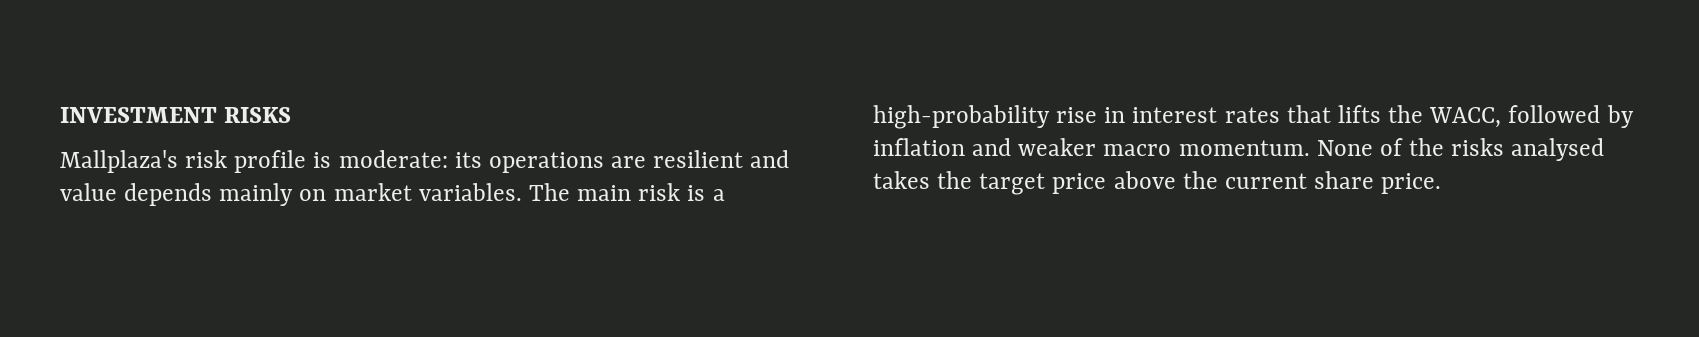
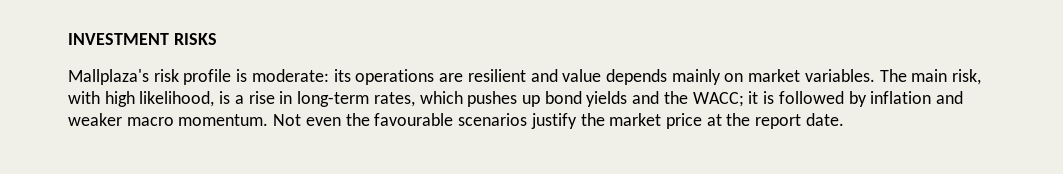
- The main risk is a high-probability rise in interest rates that lifts the WACC, followed by inflation and weaker macro momentum.
+ The main risk, with high likelihood, is a rise in long-term rates, which pushes up bond yields and the WACC; it is followed by inflation and weaker macro momentum.
- None of the risks analysed takes the target price above the current share price.
+ Not even the favourable scenarios justify the market price at the report date.

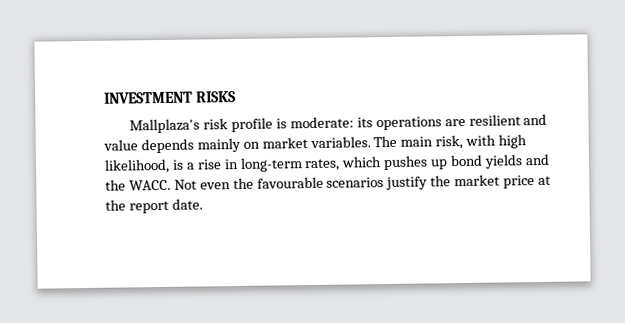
- The main risk, with high likelihood, is a rise in long-term rates, which pushes up bond yields and the WACC; it is followed by inflation and weaker macro momentum.
+ The main risk, with high likelihood, is a rise in long-term rates, which pushes up bond yields and the WACC.

